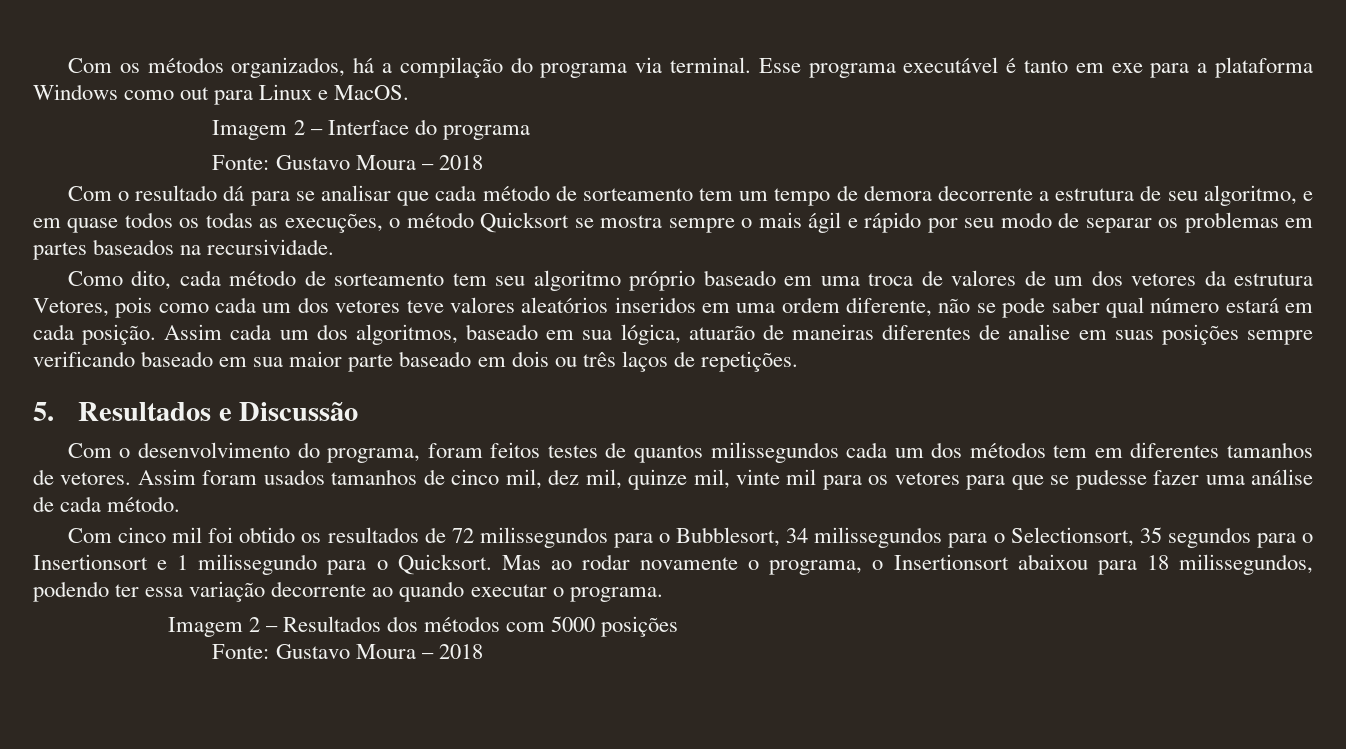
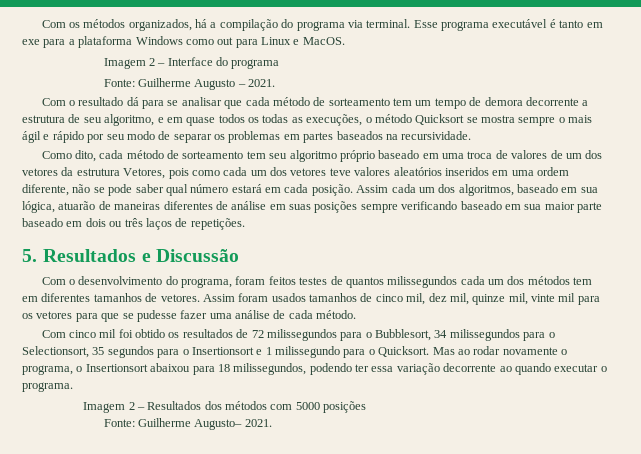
  Imagem 2 – Interface do programa
- Fonte: Gustavo Moura – 2018
+ Fonte: Guilherme Augusto – 2021.
- Assim cada um dos algoritmos, baseado em sua lógica, atuarão de maneiras diferentes de analise em suas posições sempre verificando baseado em sua maior parte baseado em dois ou três laços de repetições.
+ Assim cada um dos algoritmos, baseado em sua lógica, atuarão de maneiras diferentes de análise em suas posições sempre verificando baseado em sua maior parte baseado em dois ou três laços de repetições.
  Imagem 2 – Resultados dos métodos com 5000 posições
- Fonte: Gustavo Moura – 2018
+ Fonte: Guilherme Augusto– 2021.

